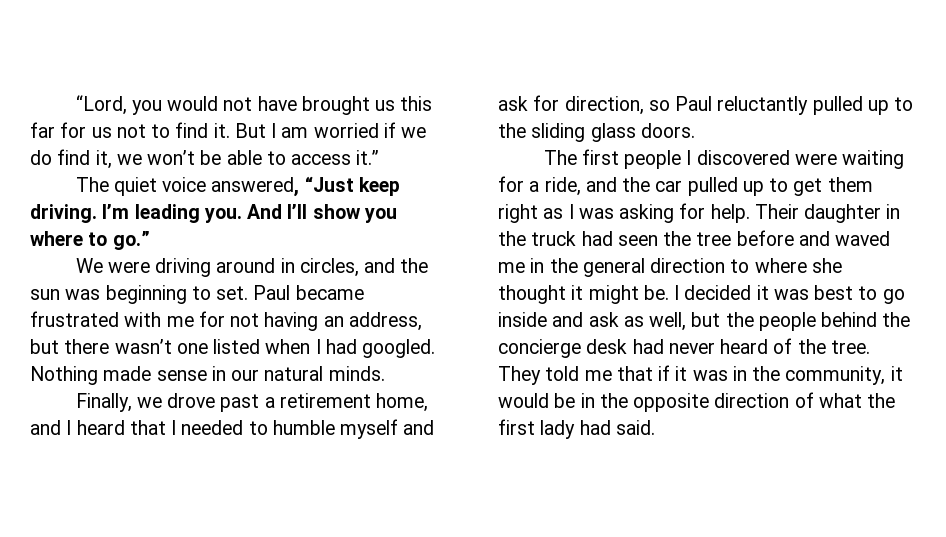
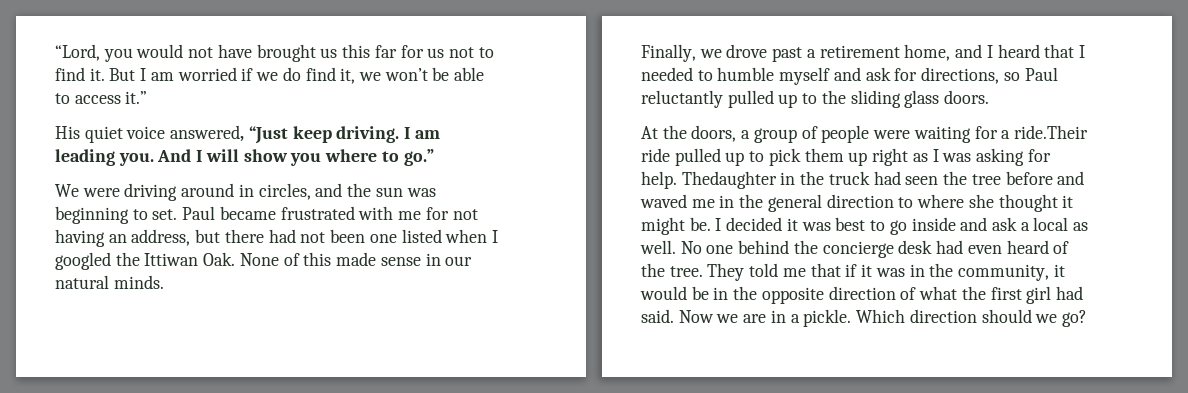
- The quiet voice answered, “Just keep driving.
+ His quiet voice answered, “Just keep driving.
- I’m leading you.
+ I am leading you.
- And I’ll show you where to go.”
+ And I will show you where to go.”
- Paul became frustrated with me for not having an address, but there wasn’t one listed when I had googled. Nothing made sense in our natural minds.
+ Paul became frustrated with me for not having an address, but there had not been one listed when I googled the Ittiwan Oak. None of this made sense in our natural minds.
- Finally, we drove past a retirement home, and I heard that I needed to humble myself and ask for direction, so Paul reluctantly pulled up to the sliding glass doors.
+ Finally, we drove past a retirement home, and I heard that I needed to humble myself and ask for directions, so Paul reluctantly pulled up to the sliding glass doors.
- The first people I discovered were waiting for a ride, and the car pulled up to get them right as I was asking for help.
+ At the doors, a group of people were waiting for a ride.Their ride pulled up to pick them up right as I was asking for help.
- Their daughter in the truck had seen the tree before and waved me in the general direction to where she thought it might be.
+ Thedaughter in the truck had seen the tree before and waved me in the general direction to where she thought it might be.
- I decided it was best to go inside and ask as well, but the people behind the concierge desk had never heard of the tree.
+ I decided it was best to go inside and ask a local as well. No one behind the concierge desk had even heard of the tree.
- They told me that if it was in the community, it would be in the opposite direction of what the first lady had said.
+ They told me that if it was in the community, it would be in the opposite direction of what the first girl had said.
+ Now we are in a pickle. Which direction should we go?

